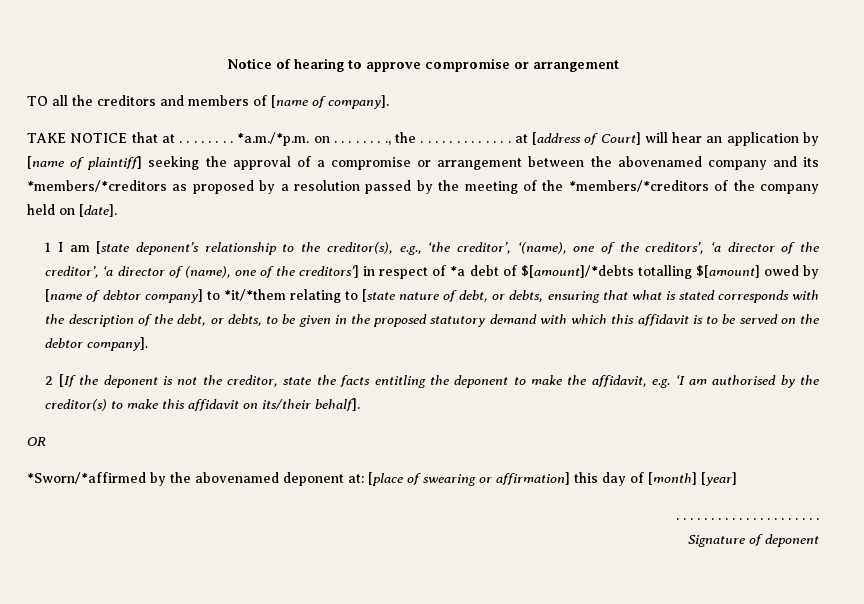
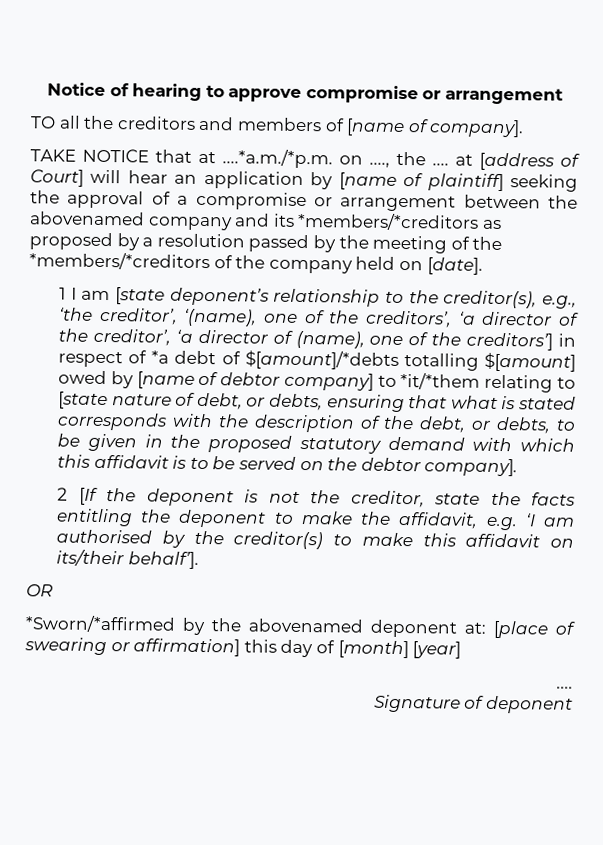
- TAKE NOTICE that at . . . . . . . . *a.m./*p.m. on . . . . . . . ., the . . . . . . . . . . . . . at [address of Court] will hear an application by [name of plaintiff] seeking the approval of a compromise or arrangement between the abovenamed company and its *members/*creditors as proposed by a resolution passed by the meeting of the *members/*creditors of the company held on [date].
+ TAKE NOTICE that at ....*a.m./*p.m. on ...., the .... at [address of Court] will hear an application by [name of plaintiff] seeking the approval of a compromise or arrangement between the abovenamed company and its *members/*creditors as proposed by a resolution passed by the meeting of the *members/*creditors of the company held on [date].
- 2 [If the deponent is not the creditor, state the facts entitling the deponent to make the affidavit, e.g. ‘I am authorised by the creditor(s) to make this affidavit on its/their behalf].
+ 2 [If the deponent is not the creditor, state the facts entitling the deponent to make the affidavit, e.g. ‘I am authorised by the creditor(s) to make this affidavit on its/their behalf’].
  *Sworn/*affirmed by the abovenamed deponent at: [place of swearing or affirmation] this day of [month] [year]
- . . . . . . . . . . . . . . . . . . . . .
+ ....

